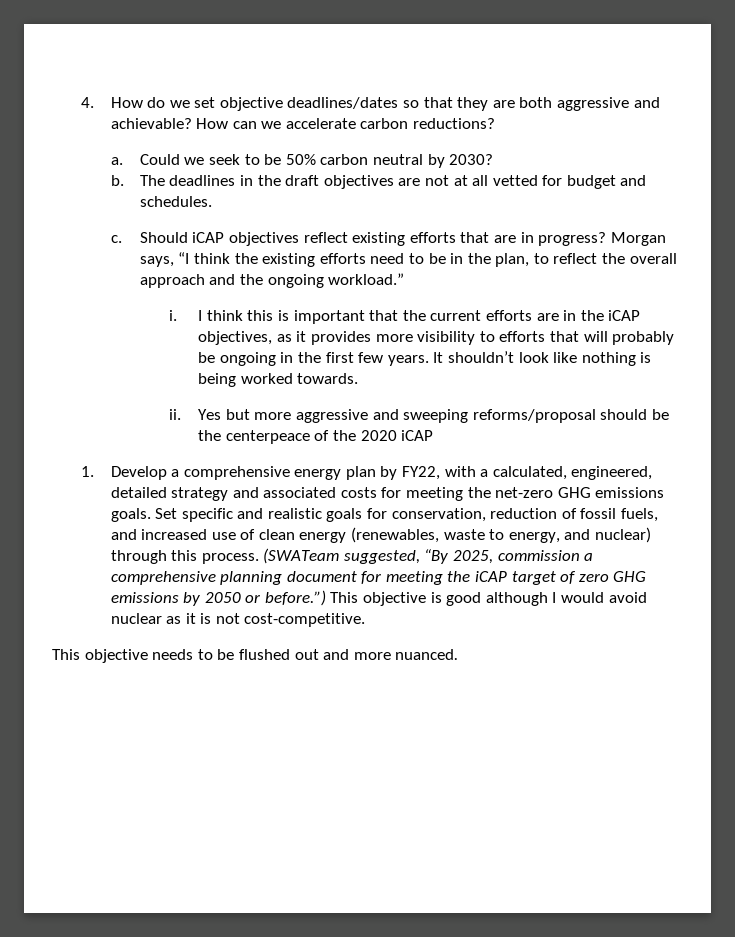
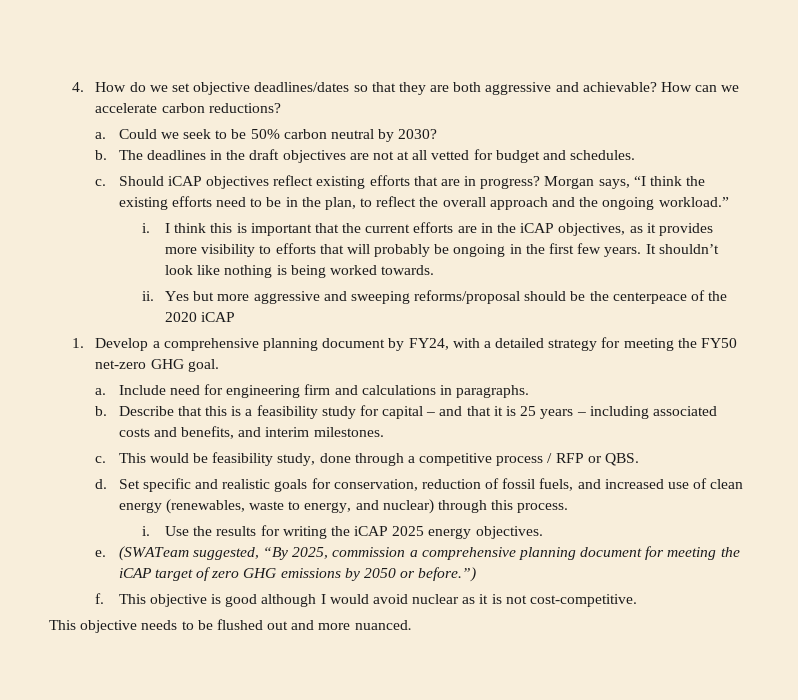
- 1. Develop a comprehensive energy plan by FY22, with a calculated, engineered, detailed strategy and associated costs for meeting the net-zero GHG emissions goals.
+ 1. Develop a comprehensive planning document by FY24, with a detailed strategy for meeting the FY50 net-zero GHG goal.
+ a. Include need for engineering firm and calculations in paragraphs.
+ b. Describe that this is a feasibility study for capital – and that it is 25 years – including associated costs and benefits, and interim milestones.
+ c. This would be feasibility study, done through a competitive process / RFP or QBS.
+ d.
- Set specific and realistic goals for conservation, reduction of fossil fuels, and increased use of clean energy (renewables, waste to energy, and nuclear) through this process. (SWATeam suggested, “By 2025, commission a comprehensive planning document for meeting the iCAP target of zero GHG emissions by 2050 or before.”)
+ Set specific and realistic goals for conservation, reduction of fossil fuels, and increased use of clean energy (renewables, waste to energy, and nuclear) through this process.
+ i. Use the results for writing the iCAP 2025 energy objectives.
+ e. (SWATeam suggested, “By 2025, commission a comprehensive planning document for meeting the iCAP target of zero GHG emissions by 2050 or before.”)
+ f.

